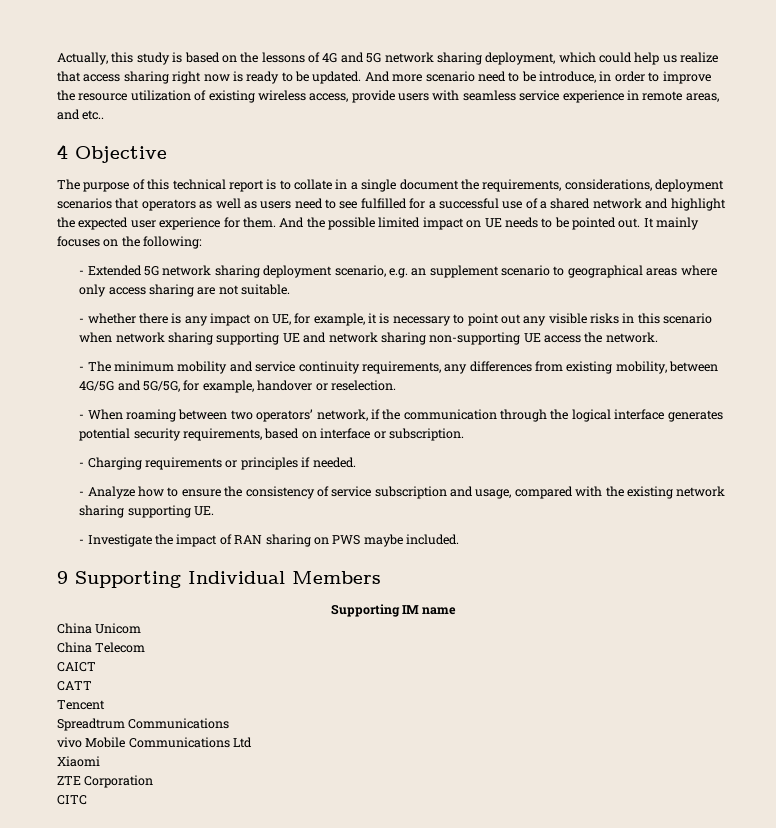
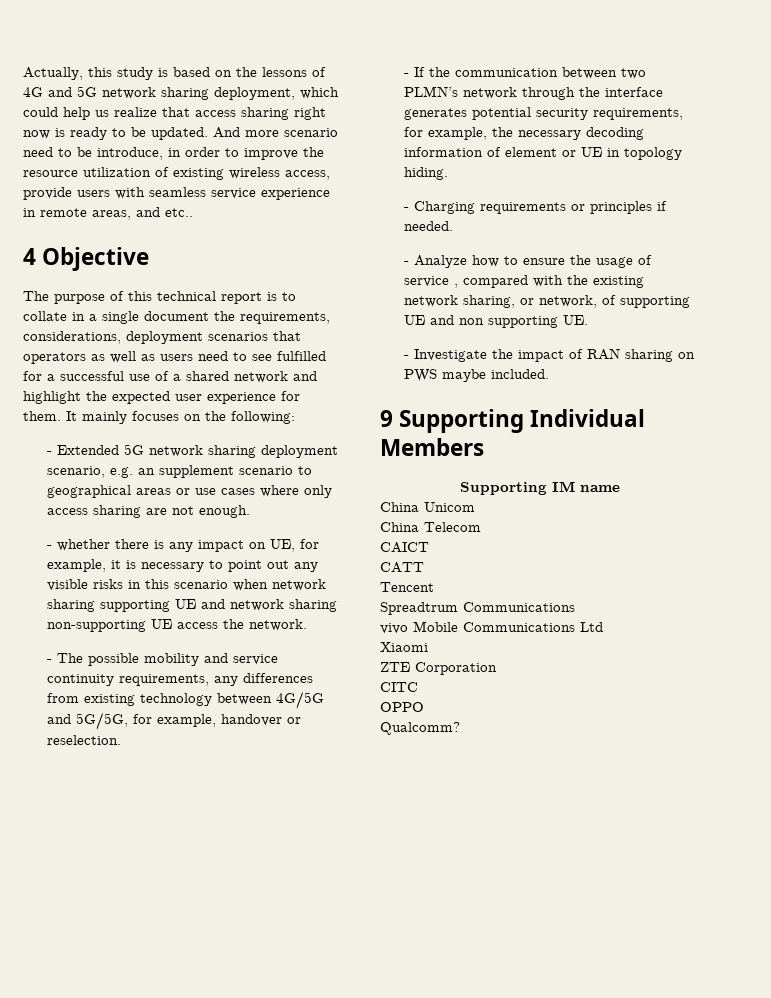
- And the possible limited impact on UE needs to be pointed out.
- - Extended 5G network sharing deployment scenario, e.g. an supplement scenario to geographical areas where only access sharing are not suitable.
+ - Extended 5G network sharing deployment scenario, e.g. an supplement scenario to geographical areas or use cases where only access sharing are not enough.
- - The minimum mobility and service continuity requirements, any differences from existing mobility, between 4G/5G and 5G/5G, for example, handover or reselection.
+ - The possible mobility and service continuity requirements, any differences from existing technology between 4G/5G and 5G/5G, for example, handover or reselection.
- - When roaming between two operators’ network, if the communication through the logical interface generates potential security requirements, based on interface or subscription.
+ - If the communication between two PLMN’s network through the interface generates potential security requirements, for example, the necessary decoding information of element or UE in topology hiding.
- - Analyze how to ensure the consistency of service subscription and usage, compared with the existing network sharing supporting UE.
+ - Analyze how to ensure the usage of service , compared with the existing network sharing, or network, of supporting UE and non supporting UE.
+ OPPO
+ Qualcomm?

